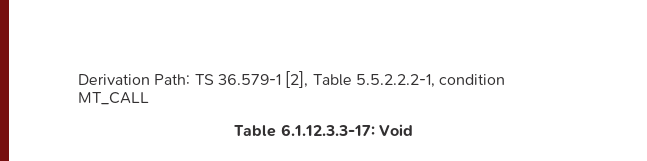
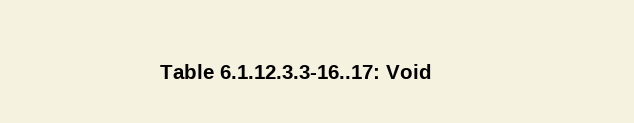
- Derivation Path: TS 36.579-1 [2], Table 5.5.2.2.2-1, condition MT_CALL
- Table 6.1.12.3.3-17: Void
+ Table 6.1.12.3.3-16..17: Void

